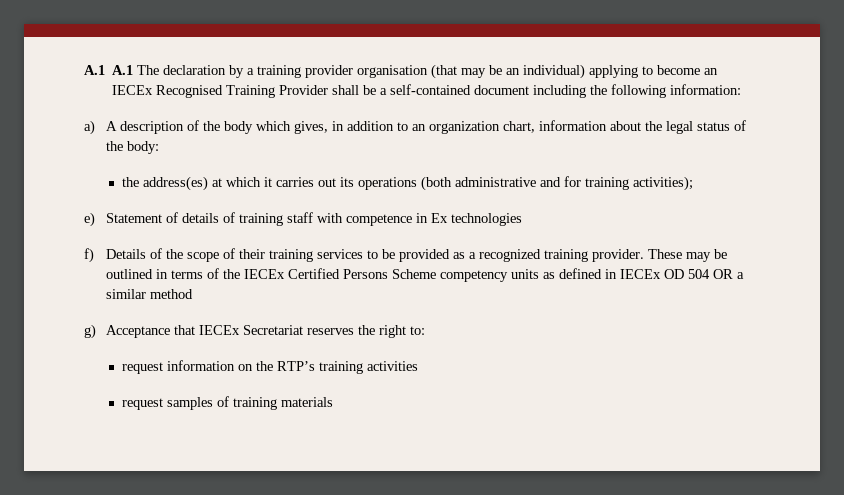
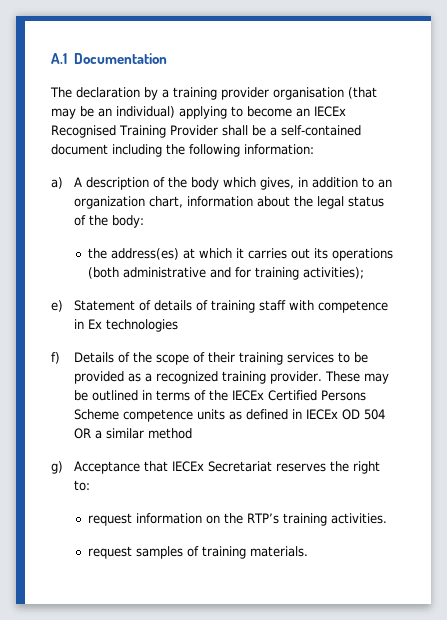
- A.1 A.1 The declaration by a training provider organisation (that may be an individual) applying to become an IECEx Recognised Training Provider shall be a self-contained document including the following information:
+ A.1 Documentation
+ The declaration by a training provider organisation (that may be an individual) applying to become an IECEx Recognised Training Provider shall be a self-contained document including the following information:
- These may be outlined in terms of the IECEx Certified Persons Scheme competency units as defined in IECEx OD 504 OR a similar method
+ These may be outlined in terms of the IECEx Certified Persons Scheme competence units as defined in IECEx OD 504 OR a similar method
- request information on the RTP’s training activities
+ request information on the RTP’s training activities.
- request samples of training materials
+ request samples of training materials.

